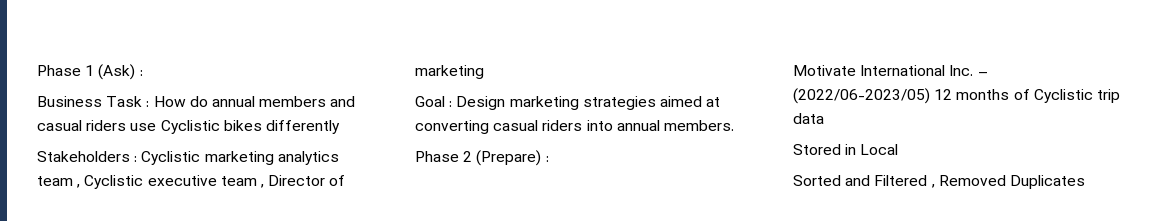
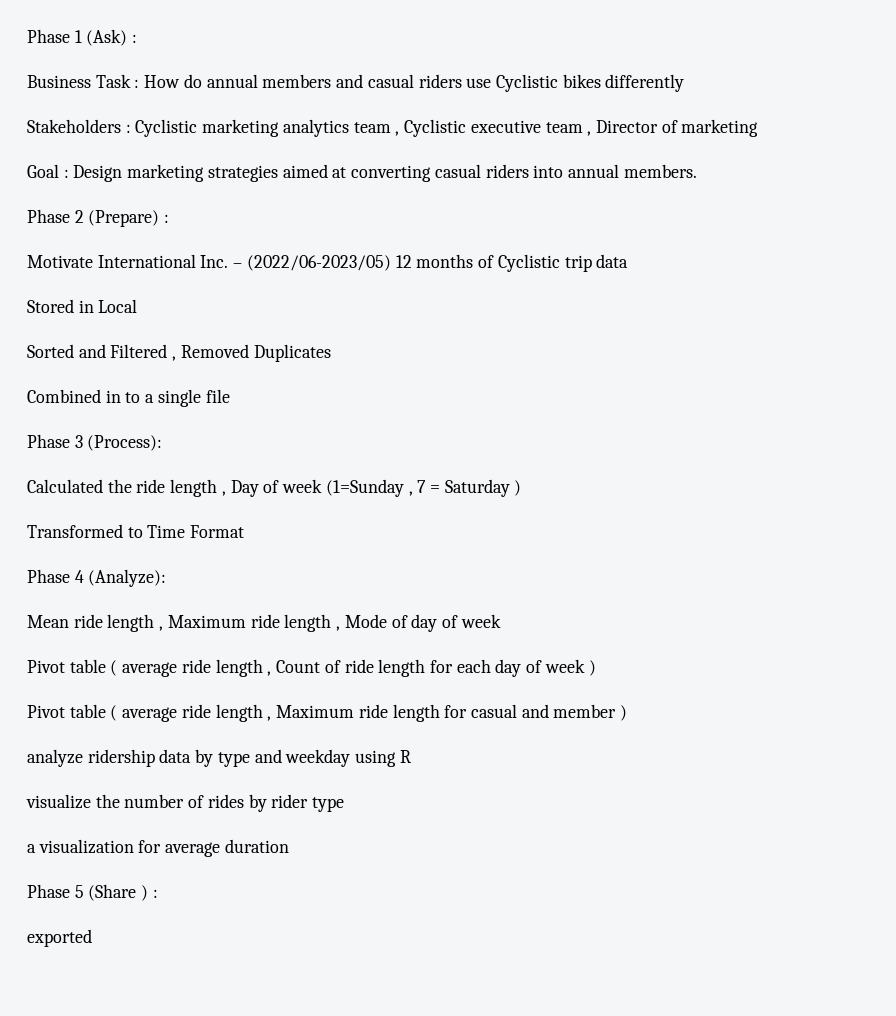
+ Combined in to a single file
+ Phase 3 (Process):
+ Calculated the ride length , Day of week (1=Sunday , 7 = Saturday )
+ Transformed to Time Format
+ Phase 4 (Analyze):
+ Mean ride length , Maximum ride length , Mode of day of week
+ Pivot table ( average ride length , Count of ride length for each day of week )
+ Pivot table ( average ride length , Maximum ride length for casual and member )
+ analyze ridership data by type and weekday using R
+ visualize the number of rides by rider type
+ a visualization for average duration
+ Phase 5 (Share ) :
+ exported

